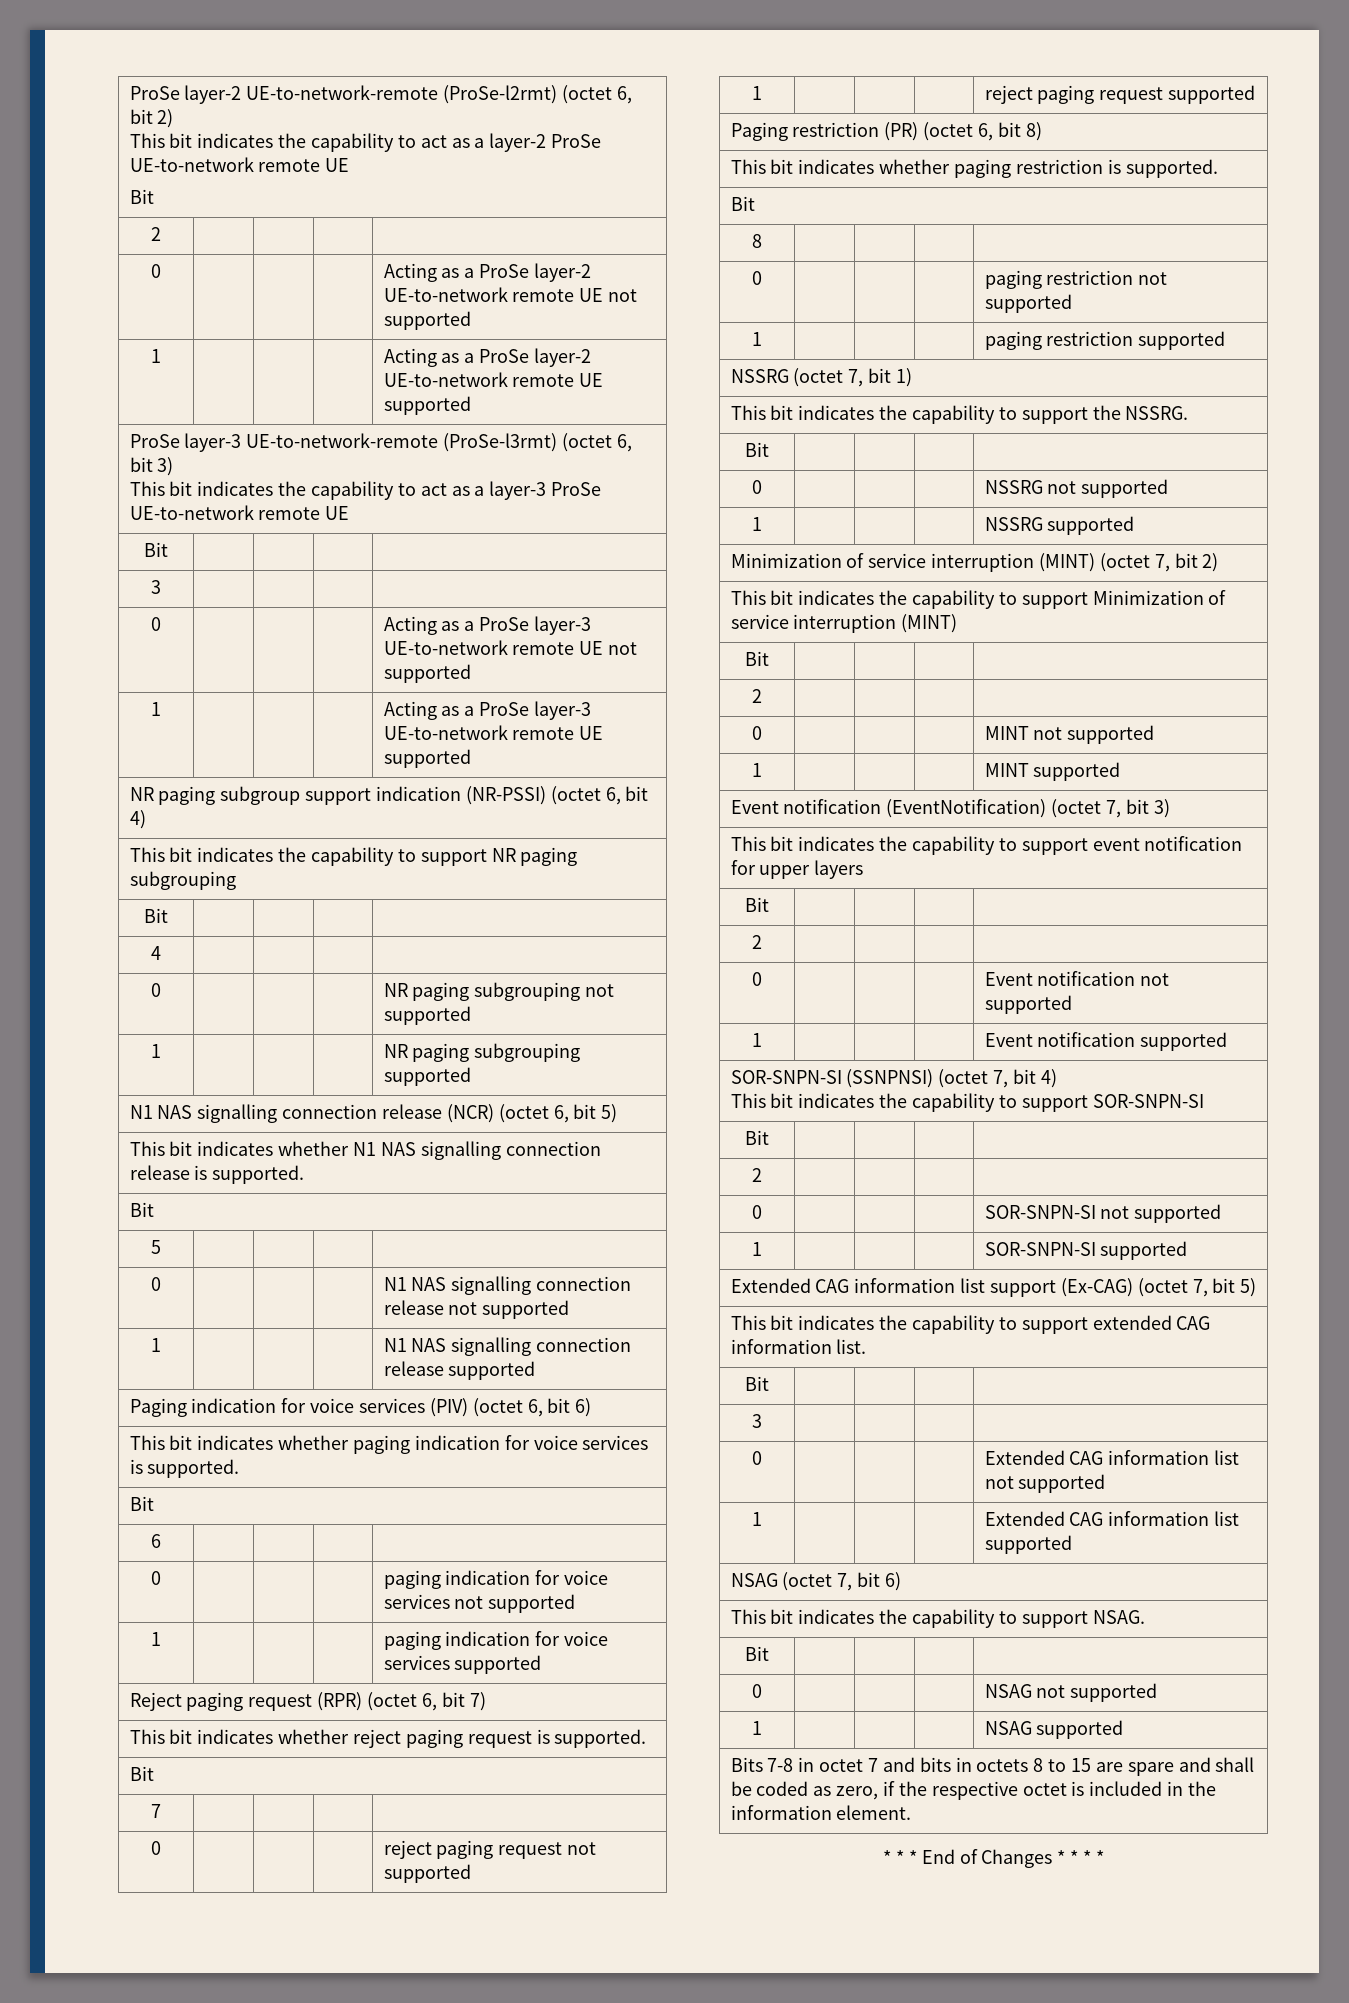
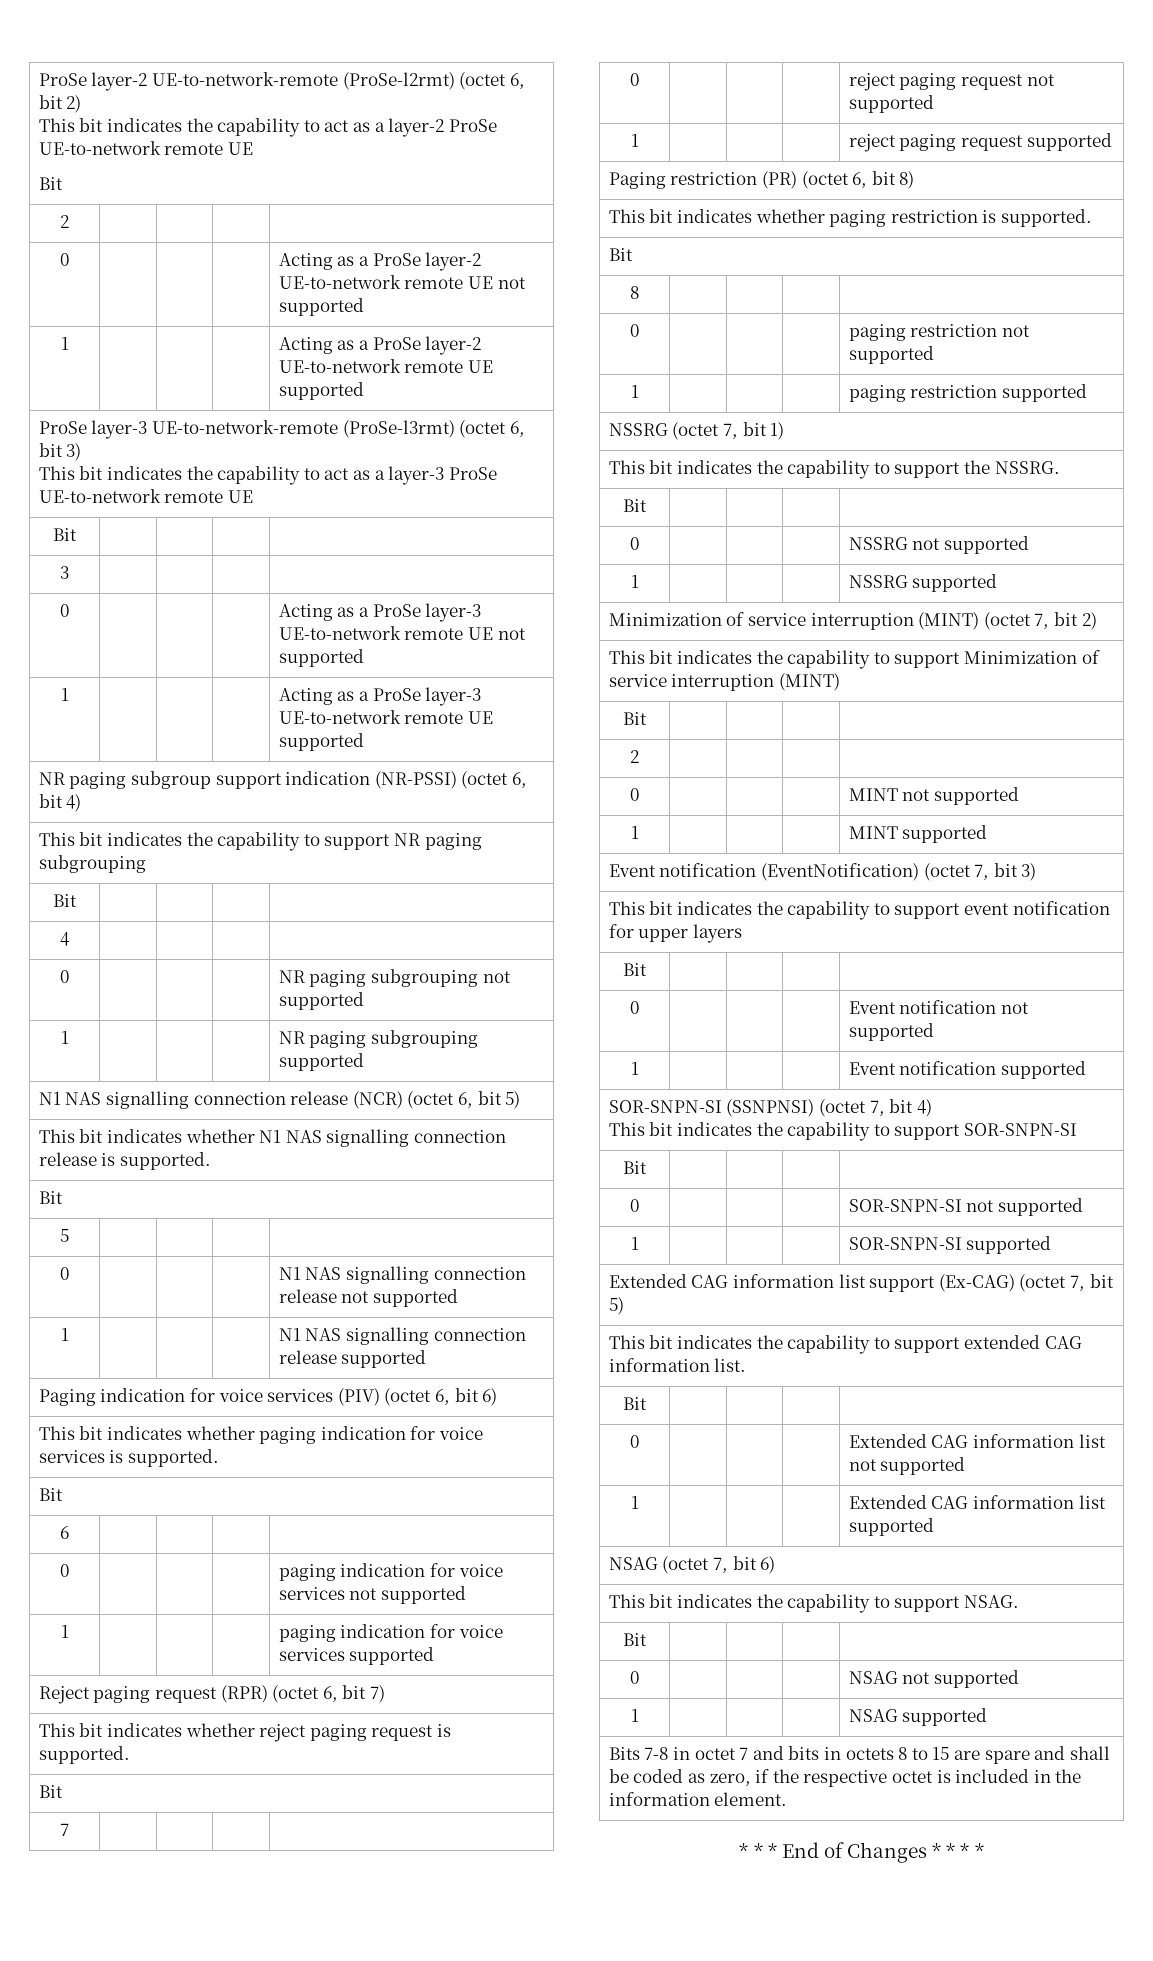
  This bit indicates the capability to support event notification for upper layers
  Bit | | | |
- 2 | | | |
  SOR-SNPN-SI (SSNPNSI) (octet 7, bit 4)
  This bit indicates the capability to support SOR-SNPN-SI
  Bit | | | |
- 2 | | | |
  This bit indicates the capability to support extended CAG information list.
  Bit | | | |
- 3 | | | |

